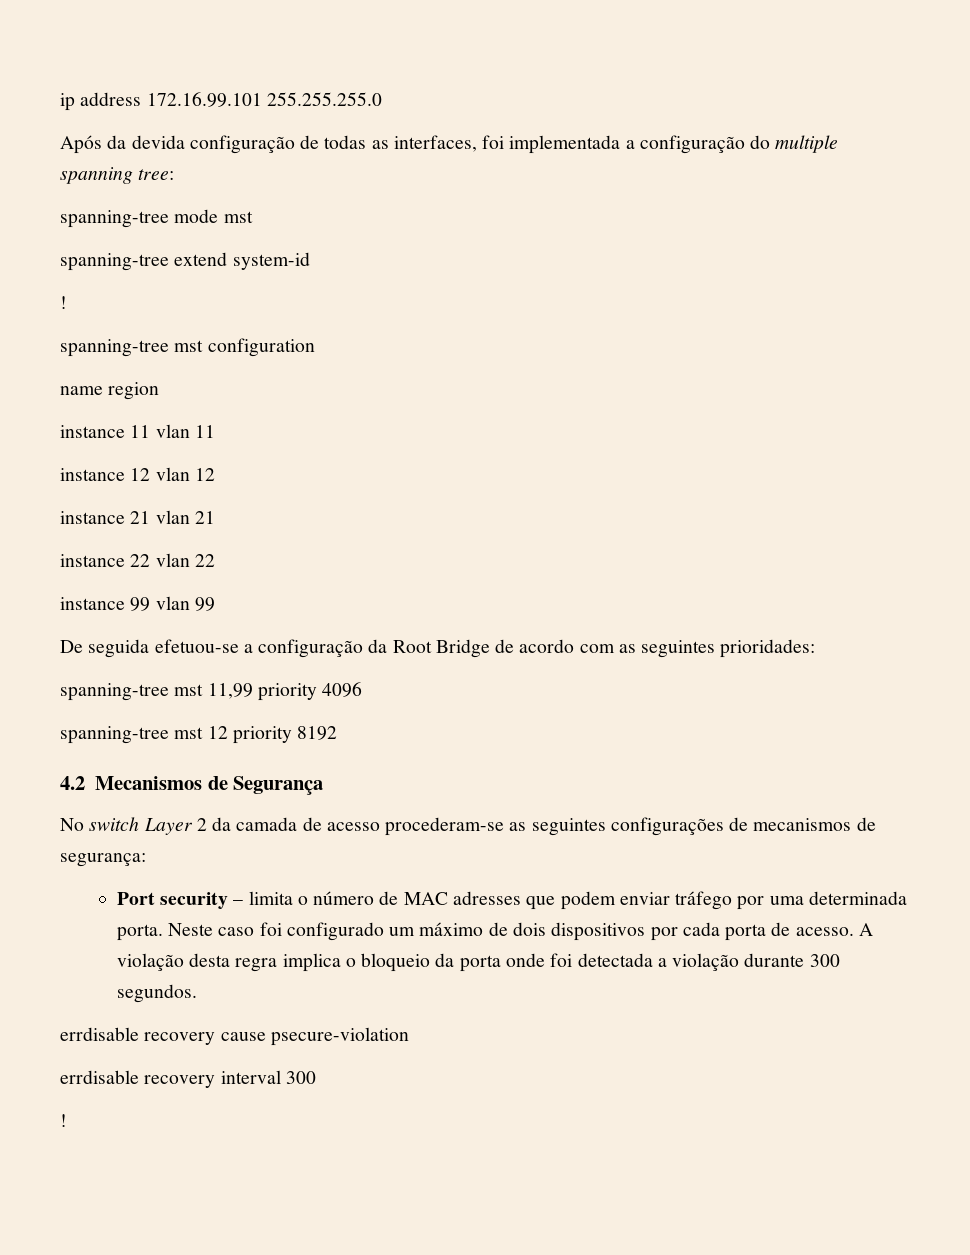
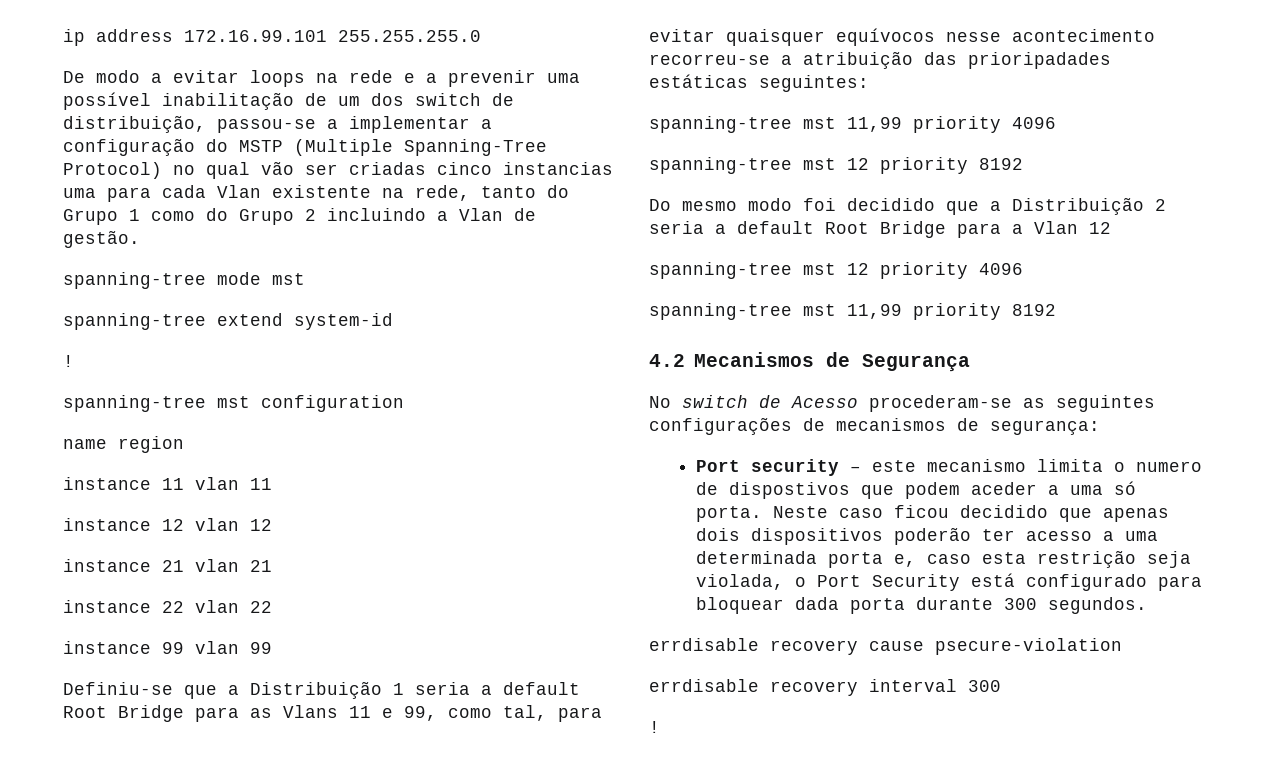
- Após da devida configuração de todas as interfaces, foi implementada a configuração do multiple spanning tree:
+ De modo a evitar loops na rede e a prevenir uma possível inabilitação de um dos switch de distribuição, passou-se a implementar a configuração do MSTP (Multiple Spanning-Tree Protocol) no qual vão ser criadas cinco instancias uma para cada Vlan existente na rede, tanto do Grupo 1 como do Grupo 2 incluindo a Vlan de gestão.
- De seguida efetuou-se a configuração da Root Bridge de acordo com as seguintes prioridades:
+ Definiu-se que a Distribuição 1 seria a default Root Bridge para as Vlans 11 e 99, como tal, para evitar quaisquer equívocos nesse acontecimento recorreu-se a atribuição das prioripadades estáticas seguintes:
+ Do mesmo modo foi decidido que a Distribuição 2 seria a default Root Bridge para a Vlan 12
+ spanning-tree mst 12 priority 4096
+ spanning-tree mst 11,99 priority 8192
- No switch Layer 2 da camada de acesso procederam-se as seguintes configurações de mecanismos de segurança:
+ No switch de Acesso procederam-se as seguintes configurações de mecanismos de segurança:
- Port security – limita o número de MAC adresses que podem enviar tráfego por uma determinada porta. Neste caso foi configurado um máximo de dois dispositivos por cada porta de acesso. A violação desta regra implica o bloqueio da porta onde foi detectada a violação durante 300 segundos.
+ Port security – este mecanismo limita o numero de dispostivos que podem aceder a uma só porta. Neste caso ficou decidido que apenas dois dispositivos poderão ter acesso a uma determinada porta e, caso esta restrição seja violada, o Port Security está configurado para bloquear dada porta durante 300 segundos.

